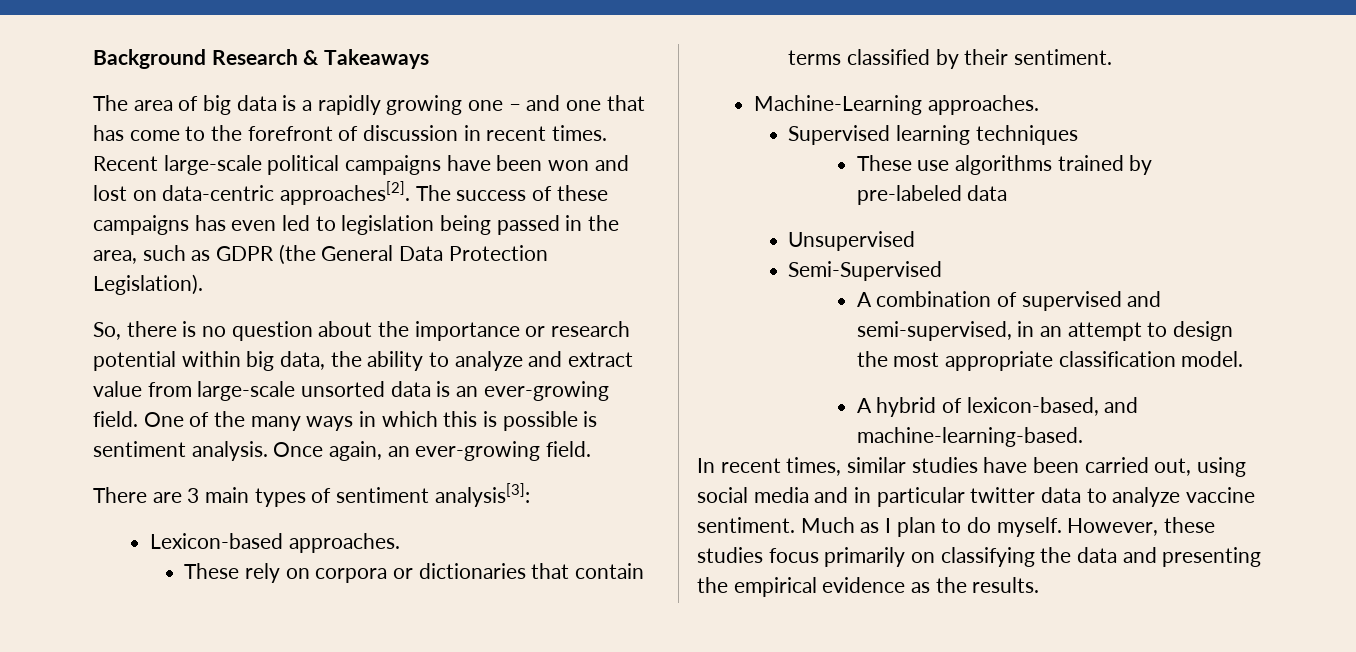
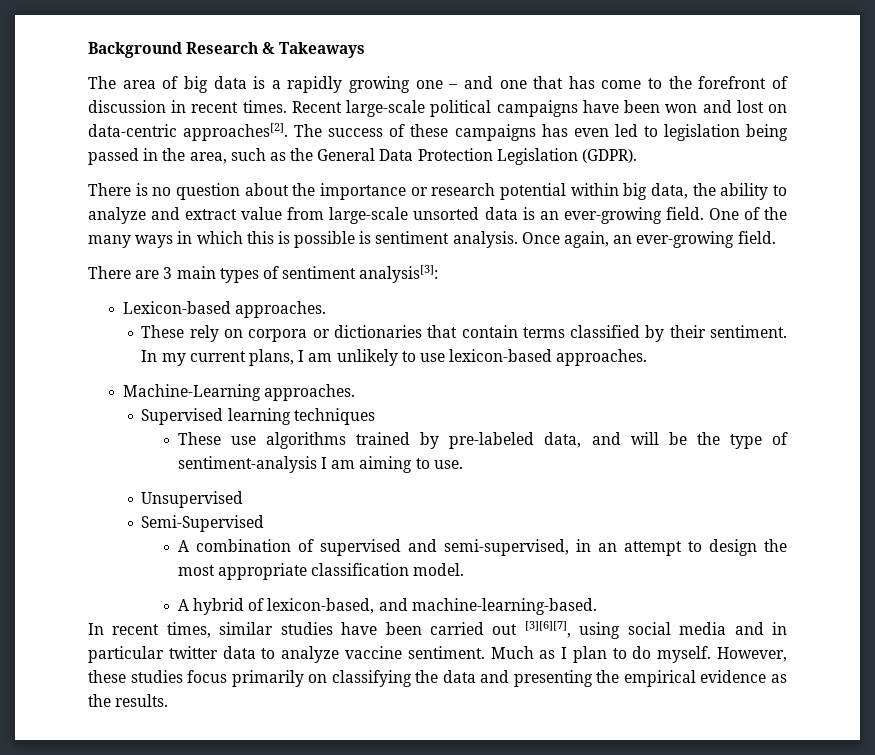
- The success of these campaigns has even led to legislation being passed in the area, such as GDPR (the General Data Protection Legislation).
- So, there is no question about the importance or research potential within big data, the ability to analyze and extract value from large-scale unsorted data is an ever-growing field.
+ The success of these campaigns has even led to legislation being passed in the area, such as the General Data Protection Legislation (GDPR).
+ There is no question about the importance or research potential within big data, the ability to analyze and extract value from large-scale unsorted data is an ever-growing field.
+ In my current plans, I am unlikely to use lexicon-based approaches.
- These use algorithms trained by pre-labeled data
+ These use algorithms trained by pre-labeled data, and will be the type of sentiment-analysis I am aiming to use.
- In recent times, similar studies have been carried out, using social media and in particular twitter data to analyze vaccine sentiment.
+ In recent times, similar studies have been carried out [3][6][7], using social media and in particular twitter data to analyze vaccine sentiment.

